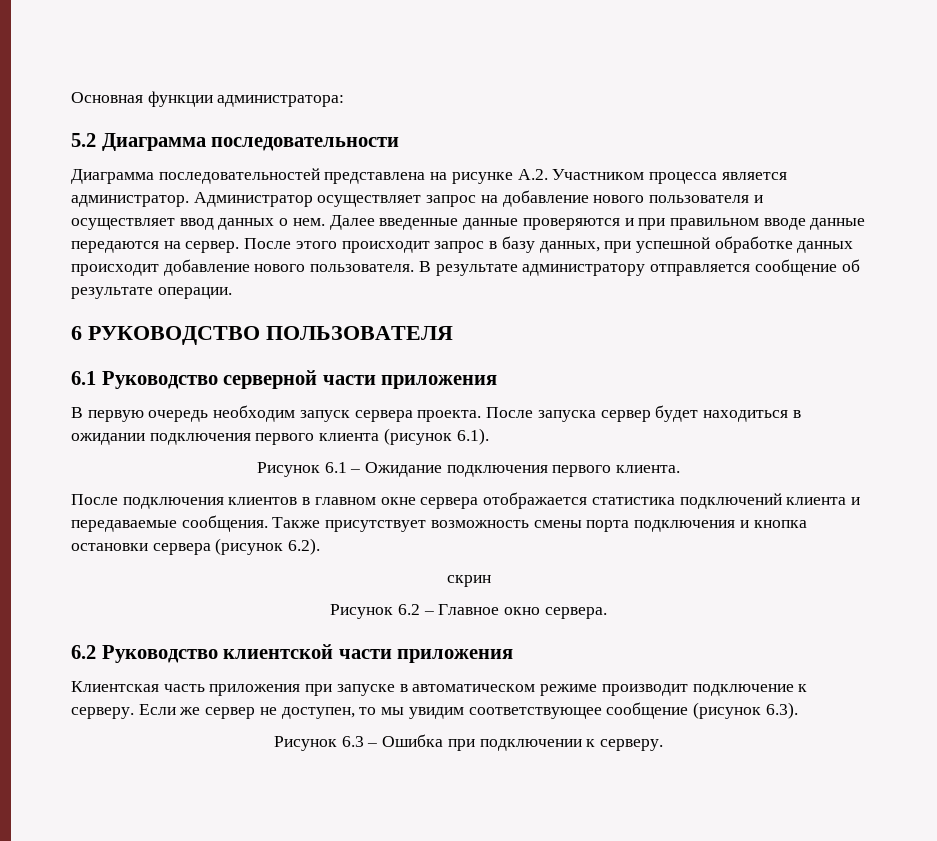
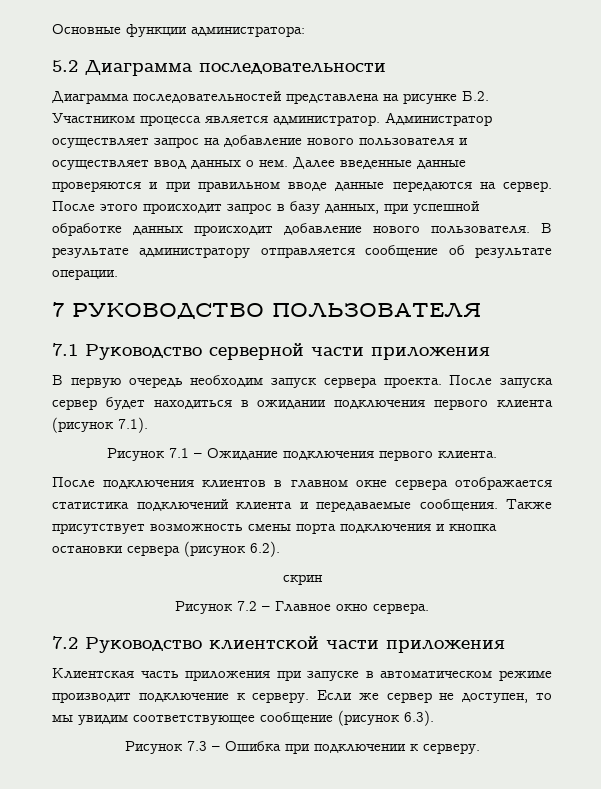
- Основная функции администратора:
+ Основные функции администратора:
- Диаграмма последовательностей представлена на рисунке А.2. Участником процесса является администратор.
+ Диаграмма последовательностей представлена на рисунке Б.2. Участником процесса является администратор.
- 6 РУКОВОДСТВО ПОЛЬЗОВАТЕЛЯ
+ 7 РУКОВОДСТВО ПОЛЬЗОВАТЕЛЯ
- 6.1 Руководство серверной части приложения
+ 7.1 Руководство серверной части приложения
- После запуска сервер будет находиться в ожидании подключения первого клиента (рисунок 6.1).
- Рисунок 6.1 – Ожидание подключения первого клиента.
+ После запуска сервер будет находиться в ожидании подключения первого клиента (рисунок 7.1).
+ Рисунок 7.1 – Ожидание подключения первого клиента.
- Рисунок 6.2 – Главное окно сервера.
+ Рисунок 7.2 – Главное окно сервера.
- 6.2 Руководство клиентской части приложения
+ 7.2 Руководство клиентской части приложения
- Рисунок 6.3 – Ошибка при подключении к серверу.
+ Рисунок 7.3 – Ошибка при подключении к серверу.

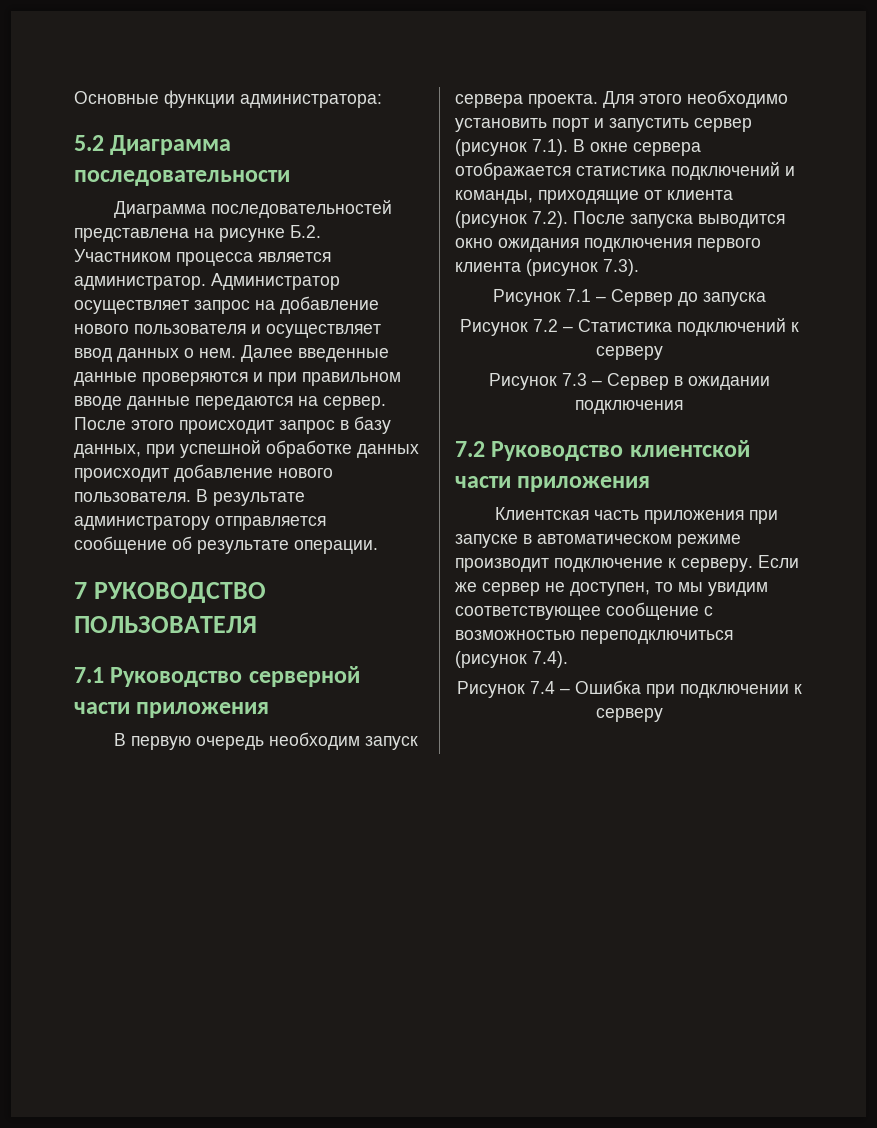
- После запуска сервер будет находиться в ожидании подключения первого клиента (рисунок 7.1).
- Рисунок 7.1 – Ожидание подключения первого клиента.
- После подключения клиентов в главном окне сервера отображается статистика подключений клиента и передаваемые сообщения. Также присутствует возможность смены порта подключения и кнопка остановки сервера (рисунок 6.2).
- скрин
- Рисунок 7.2 – Главное окно сервера.
+ Для этого необходимо установить порт и запустить сервер (рисунок 7.1). В окне сервера отображается статистика подключений и команды, приходящие от клиента (рисунок 7.2). После запуска выводится окно ожидания подключения первого клиента (рисунок 7.3).
+ Рисунок 7.1 – Сервер до запуска
+ Рисунок 7.2 – Статистика подключений к серверу
+ Рисунок 7.3 – Сервер в ожидании подключения
- Если же сервер не доступен, то мы увидим соответствующее сообщение (рисунок 6.3).
- Рисунок 7.3 – Ошибка при подключении к серверу.
+ Если же сервер не доступен, то мы увидим соответствующее сообщение с возможностью переподключиться (рисунок 7.4).
+ Рисунок 7.4 – Ошибка при подключении к серверу

